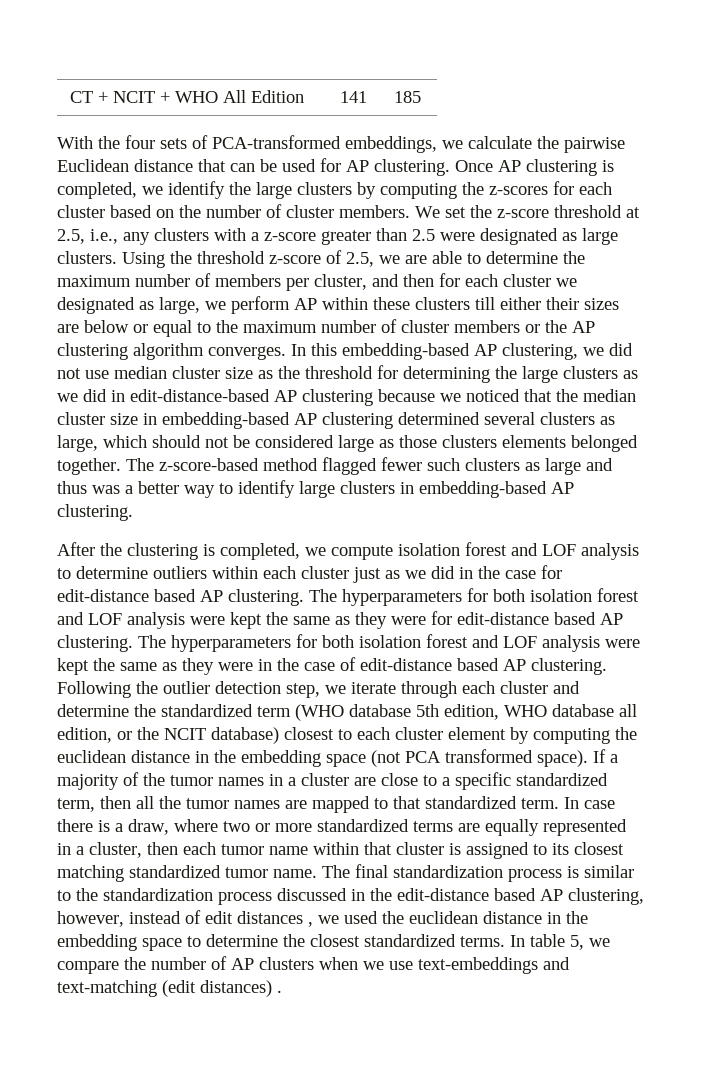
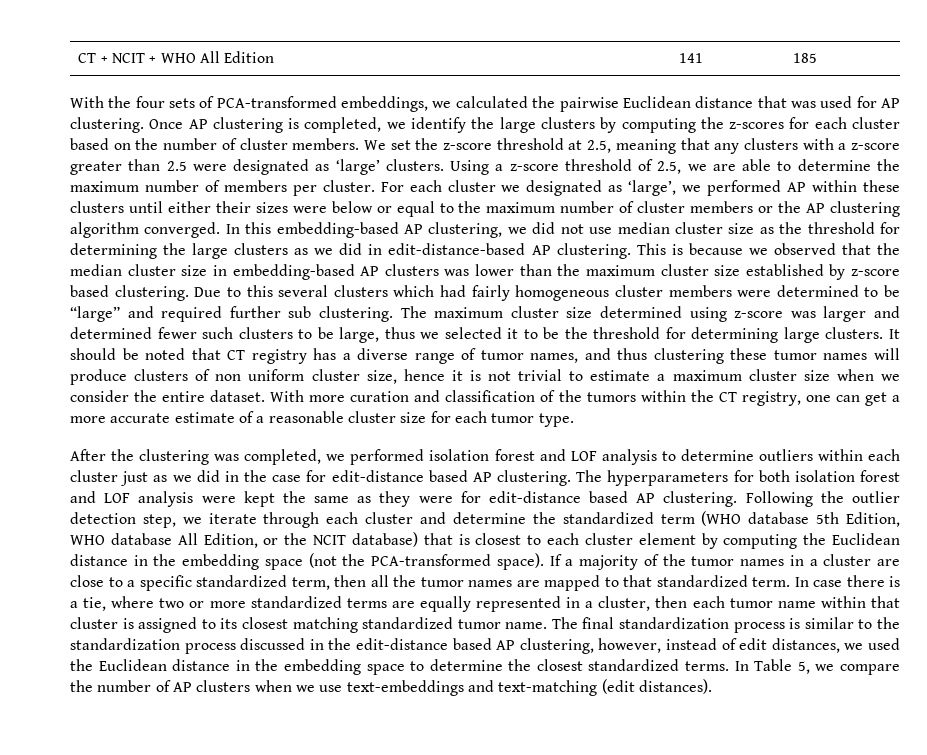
- With the four sets of PCA-transformed embeddings, we calculate the pairwise Euclidean distance that can be used for AP clustering.
+ With the four sets of PCA-transformed embeddings, we calculated the pairwise Euclidean distance that was used for AP clustering.
- We set the z-score threshold at 2.5, i.e., any clusters with a z-score greater than 2.5 were designated as large clusters.
+ We set the z-score threshold at 2.5, meaning that any clusters with a z-score greater than 2.5 were designated as ‘large’ clusters.
- Using the threshold z-score of 2.5, we are able to determine the maximum number of members per cluster, and then for each cluster we designated as large, we perform AP within these clusters till either their sizes are below or equal to the maximum number of cluster members or the AP clustering algorithm converges.
+ Using a z-score threshold of 2.5, we are able to determine the maximum number of members per cluster. For each cluster we designated as ‘large’, we performed AP within these clusters until either their sizes were below or equal to the maximum number of cluster members or the AP clustering algorithm converged.
- In this embedding-based AP clustering, we did not use median cluster size as the threshold for determining the large clusters as we did in edit-distance-based AP clustering because we noticed that the median cluster size in embedding-based AP clustering determined several clusters as large, which should not be considered large as those clusters elements belonged together. The z-score-based method flagged fewer such clusters as large and thus was a better way to identify large clusters in embedding-based AP clustering.
+ In this embedding-based AP clustering, we did not use median cluster size as the threshold for determining the large clusters as we did in edit-distance-based AP clustering. This is because we observed that the median cluster size in embedding-based AP clusters was lower than the maximum cluster size established by z-score based clustering. Due to this several clusters which had fairly homogeneous cluster members were determined to be “large” and required further sub clustering. The maximum cluster size determined using z-score was larger and determined fewer such clusters to be large, thus we selected it to be the threshold for determining large clusters. It should be noted that CT registry has a diverse range of tumor names, and thus clustering these tumor names will produce clusters of non uniform cluster size, hence it is not trivial to estimate a maximum cluster size when we consider the entire dataset. With more curation and classification of the tumors within the CT registry, one can get a more accurate estimate of a reasonable cluster size for each tumor type.
- After the clustering is completed, we compute isolation forest and LOF analysis to determine outliers within each cluster just as we did in the case for edit-distance based AP clustering.
+ After the clustering was completed, we performed isolation forest and LOF analysis to determine outliers within each cluster just as we did in the case for edit-distance based AP clustering.
- The hyperparameters for both isolation forest and LOF analysis were kept the same as they were in the case of edit-distance based AP clustering.
- Following the outlier detection step, we iterate through each cluster and determine the standardized term (WHO database 5th edition, WHO database all edition, or the NCIT database) closest to each cluster element by computing the euclidean distance in the embedding space (not PCA transformed space).
+ Following the outlier detection step, we iterate through each cluster and determine the standardized term (WHO database 5th Edition, WHO database All Edition, or the NCIT database) that is closest to each cluster element by computing the Euclidean distance in the embedding space (not the PCA-transformed space).
- In case there is a draw, where two or more standardized terms are equally represented in a cluster, then each tumor name within that cluster is assigned to its closest matching standardized tumor name.
+ In case there is a tie, where two or more standardized terms are equally represented in a cluster, then each tumor name within that cluster is assigned to its closest matching standardized tumor name.
- The final standardization process is similar to the standardization process discussed in the edit-distance based AP clustering, however, instead of edit distances , we used the euclidean distance in the embedding space to determine the closest standardized terms.
+ The final standardization process is similar to the standardization process discussed in the edit-distance based AP clustering, however, instead of edit distances, we used the Euclidean distance in the embedding space to determine the closest standardized terms.
- In table 5, we compare the number of AP clusters when we use text-embeddings and text-matching (edit distances) .
+ In Table 5, we compare the number of AP clusters when we use text-embeddings and text-matching (edit distances).

